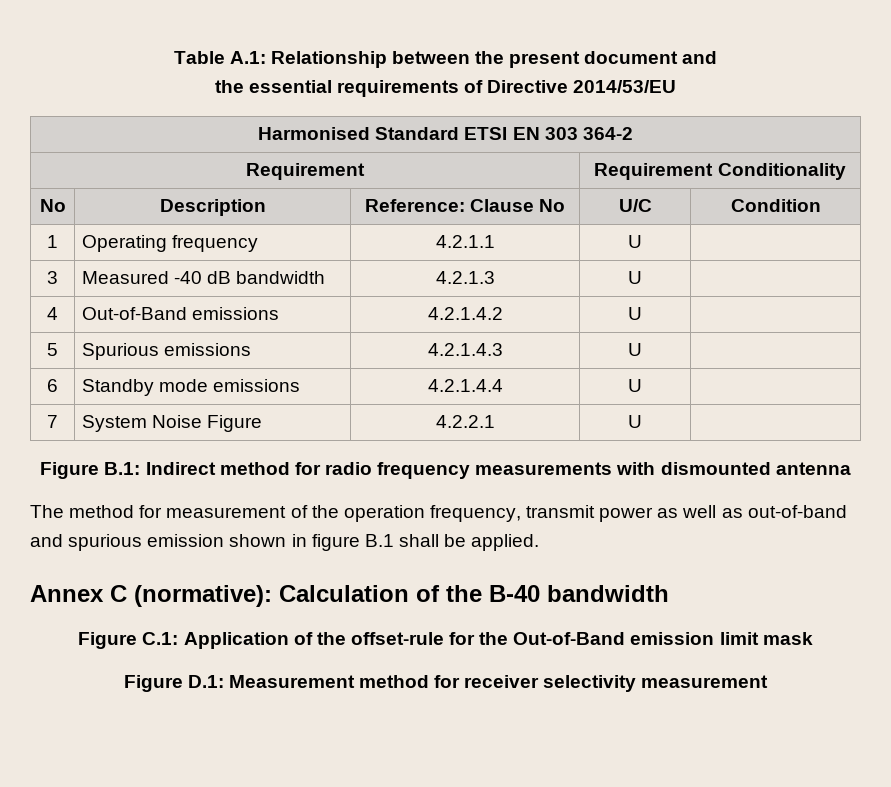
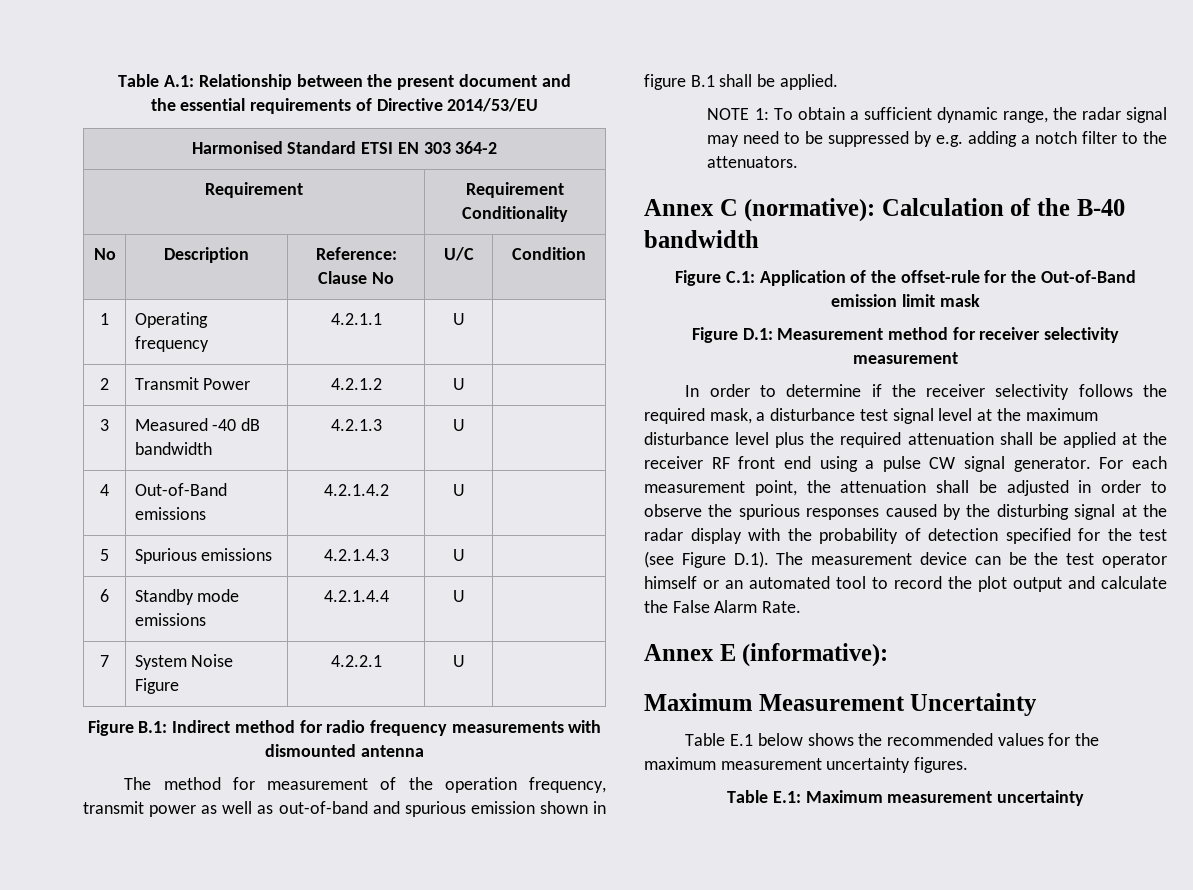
+ 2 | Transmit Power | 4.2.1.2 | U |
+ NOTE 1: To obtain a sufficient dynamic range, the radar signal may need to be suppressed by e.g. adding a notch filter to the attenuators.
+ In order to determine if the receiver selectivity follows the required mask, a disturbance test signal level at the maximum disturbance level plus the required attenuation shall be applied at the receiver RF front end using a pulse CW signal generator. For each measurement point, the attenuation shall be adjusted in order to observe the spurious responses caused by the disturbing signal at the radar display with the probability of detection specified for the test (see Figure D.1). The measurement device can be the test operator himself or an automated tool to record the plot output and calculate the False Alarm Rate.
+ Annex E (informative):
+ Maximum Measurement Uncertainty
+ Table E.1 below shows the recommended values for the maximum measurement uncertainty figures.
+ Table E.1: Maximum measurement uncertainty

